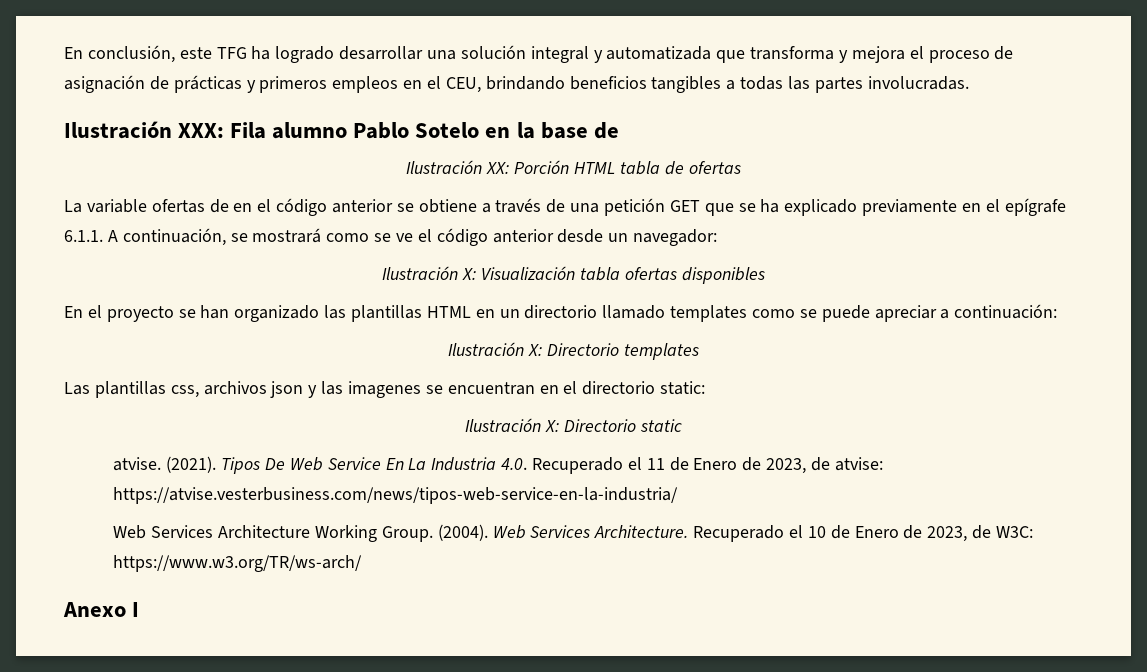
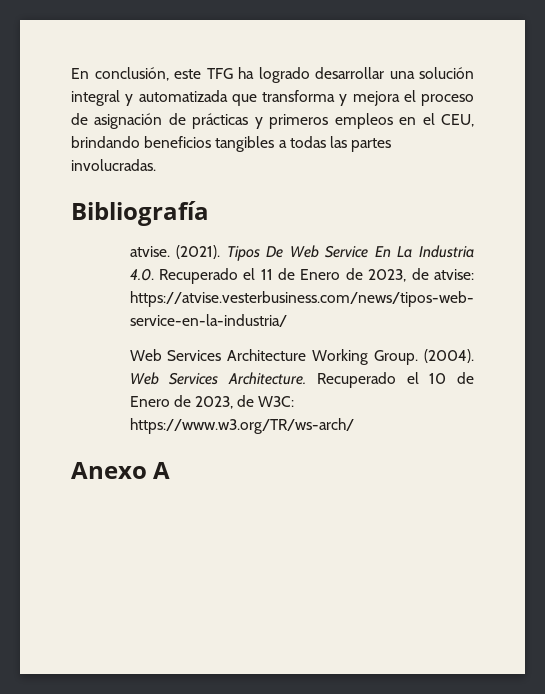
- Ilustración XXX: Fila alumno Pablo Sotelo en la base de
- Ilustración XX: Porción HTML tabla de ofertas
- La variable ofertas de en el código anterior se obtiene a través de una petición GET que se ha explicado previamente en el epígrafe 6.1.1. A continuación, se mostrará como se ve el código anterior desde un navegador:
- Ilustración X: Visualización tabla ofertas disponibles
- En el proyecto se han organizado las plantillas HTML en un directorio llamado templates como se puede apreciar a continuación:
- Ilustración X: Directorio templates
- Las plantillas css, archivos json y las imagenes se encuentran en el directorio static:
- Ilustración X: Directorio static
+ Bibliografía
- Anexo I
+ Anexo A

